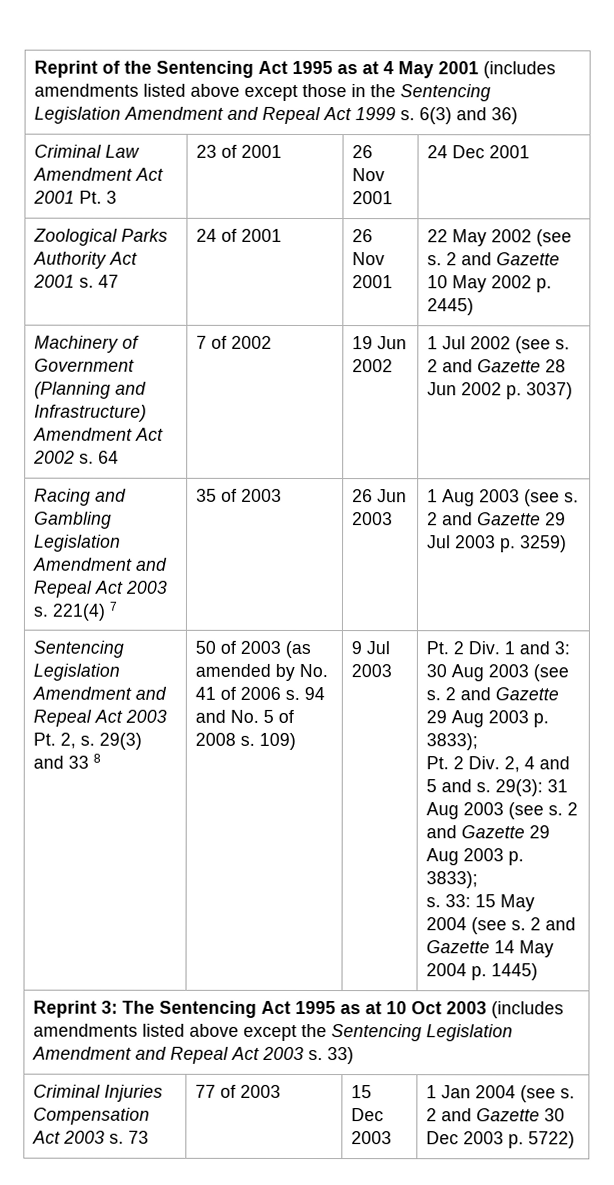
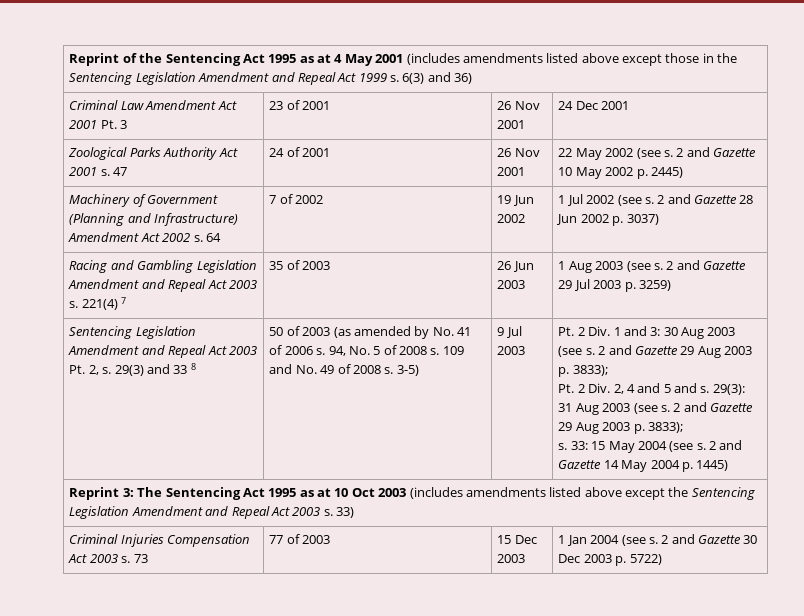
- 94 and No. 5 of 2008 s.
+ 94, No. 5 of 2008 s.
- 109)
+ 109 and No. 49 of 2008 s. 3-5)

